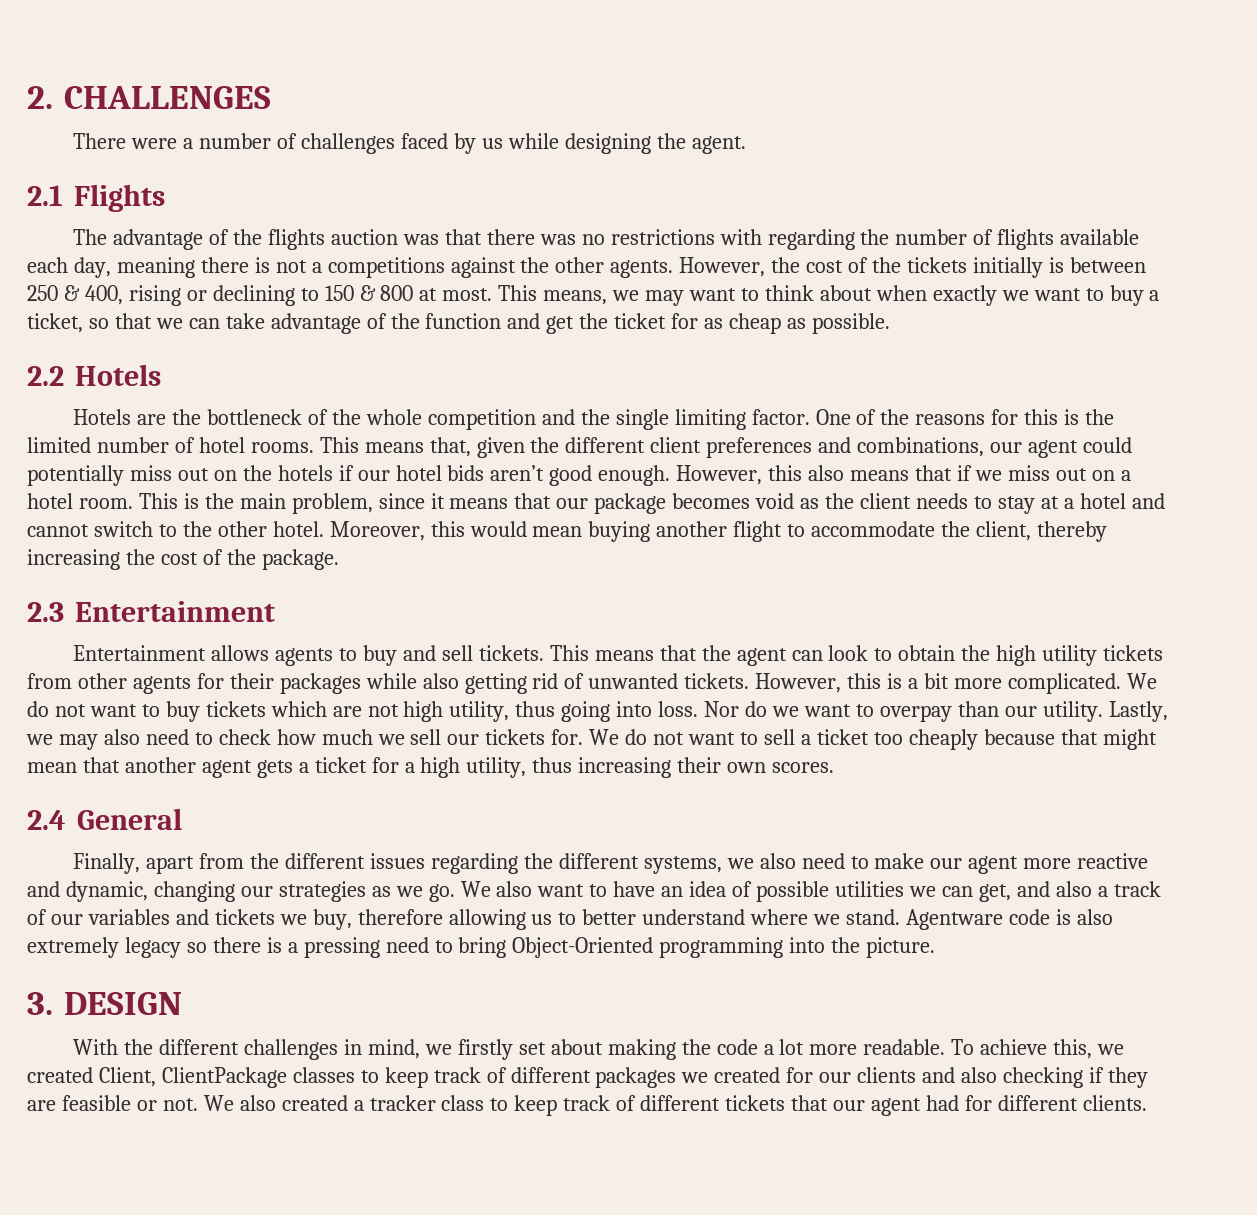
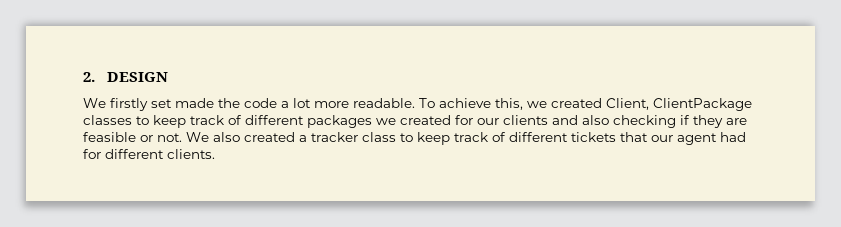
- 2. CHALLENGES
- There were a number of challenges faced by us while designing the agent.
- 2.1 Flights
- The advantage of the flights auction was that there was no restrictions with regarding the number of flights available each day, meaning there is not a competitions against the other agents. However, the cost of the tickets initially is between 250 & 400, rising or declining to 150 & 800 at most. This means, we may want to think about when exactly we want to buy a ticket, so that we can take advantage of the function and get the ticket for as cheap as possible.
- 2.2 Hotels
- Hotels are the bottleneck of the whole competition and the single limiting factor. One of the reasons for this is the limited number of hotel rooms. This means that, given the different client preferences and combinations, our agent could potentially miss out on the hotels if our hotel bids aren’t good enough. However, this also means that if we miss out on a hotel room. This is the main problem, since it means that our package becomes void as the client needs to stay at a hotel and cannot switch to the other hotel. Moreover, this would mean buying another flight to accommodate the client, thereby increasing the cost of the package.
- 2.3 Entertainment
- Entertainment allows agents to buy and sell tickets. This means that the agent can look to obtain the high utility tickets from other agents for their packages while also getting rid of unwanted tickets. However, this is a bit more complicated. We do not want to buy tickets which are not high utility, thus going into loss. Nor do we want to overpay than our utility. Lastly, we may also need to check how much we sell our tickets for. We do not want to sell a ticket too cheaply because that might mean that another agent gets a ticket for a high utility, thus increasing their own scores.
- 2.4 General
- Finally, apart from the different issues regarding the different systems, we also need to make our agent more reactive and dynamic, changing our strategies as we go. We also want to have an idea of possible utilities we can get, and also a track of our variables and tickets we buy, therefore allowing us to better understand where we stand. Agentware code is also extremely legacy so there is a pressing need to bring Object-Oriented programming into the picture.
- 3. DESIGN
- With the different challenges in mind, we firstly set about making the code a lot more readable.
+ 2. DESIGN
+ We firstly set made the code a lot more readable.

